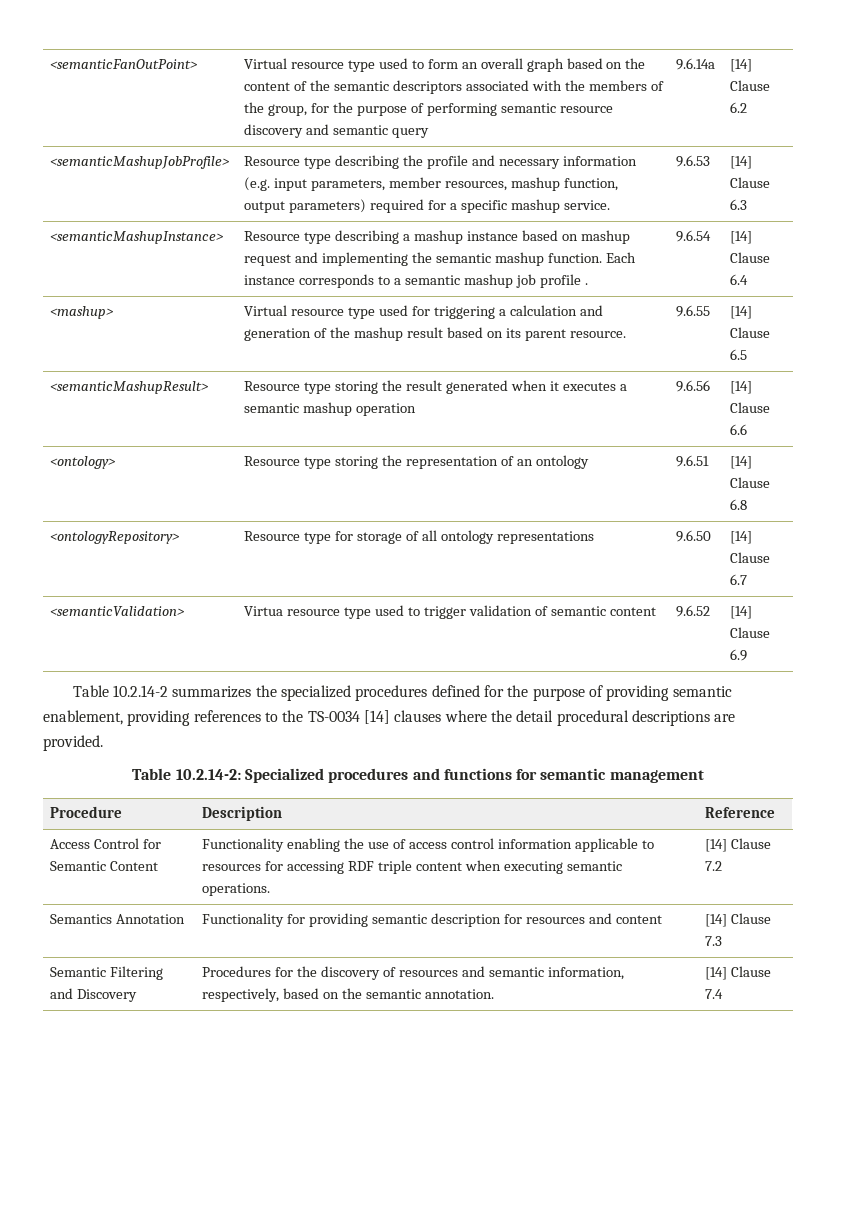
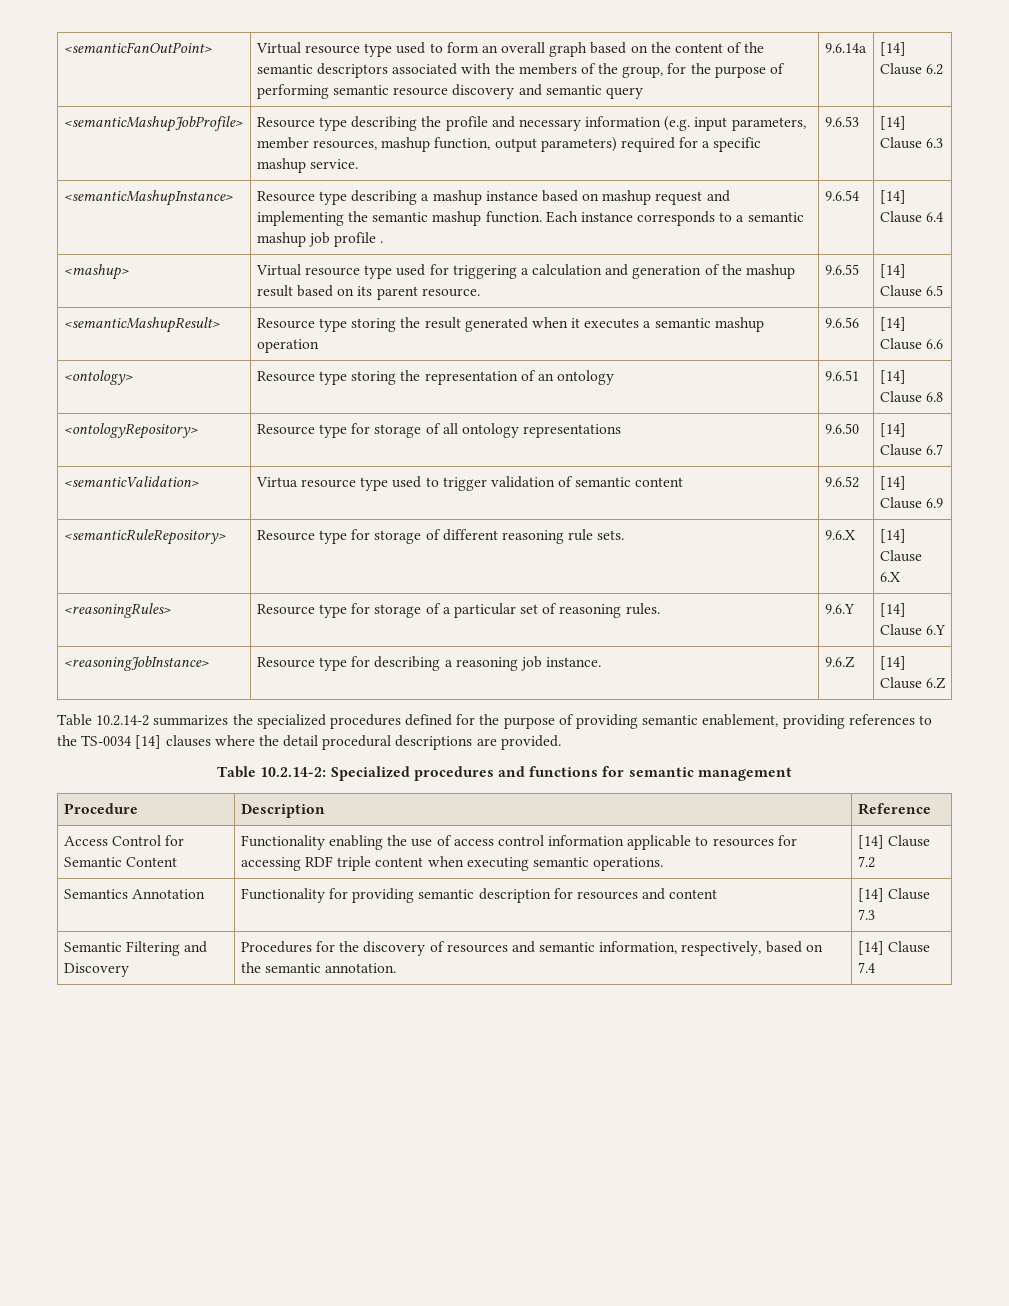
+ <semanticRuleRepository> | Resource type for storage of different reasoning rule sets. | 9.6.X | [14] Clause 6.X
+ <reasoningRules> | Resource type for storage of a particular set of reasoning rules. | 9.6.Y | [14] Clause 6.Y
+ <reasoningJobInstance> | Resource type for describing a reasoning job instance. | 9.6.Z | [14] Clause 6.Z

